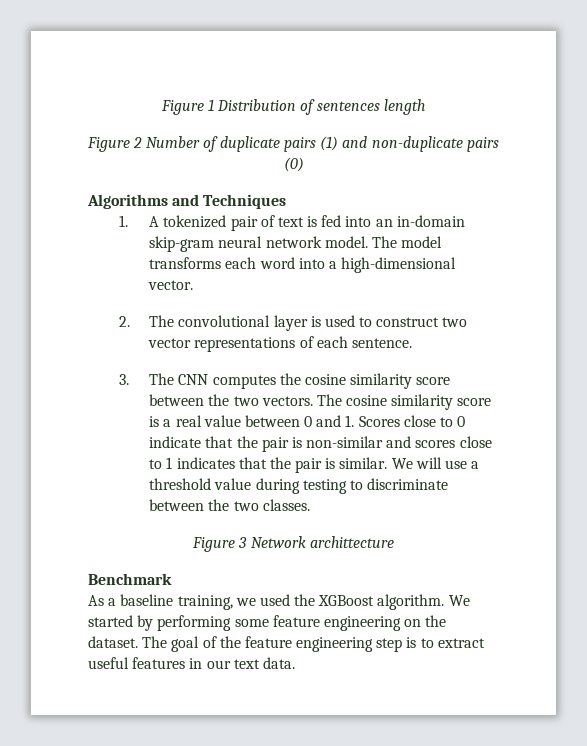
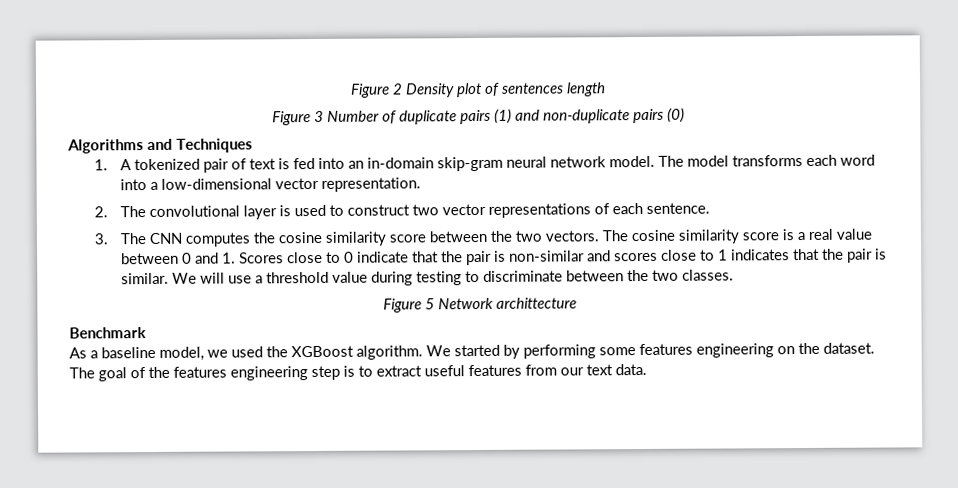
- Figure 1 Distribution of sentences length
+ Figure 2 Density plot of sentences length
- Figure 2 Number of duplicate pairs (1) and non-duplicate pairs (0)
+ Figure 3 Number of duplicate pairs (1) and non-duplicate pairs (0)
- The model transforms each word into a high-dimensional vector.
+ The model transforms each word into a low-dimensional vector representation.
- Figure 3 Network archittecture
+ Figure 5 Network archittecture
- As a baseline training, we used the XGBoost algorithm.
+ As a baseline model, we used the XGBoost algorithm.
- We started by performing some feature engineering on the dataset.
+ We started by performing some features engineering on the dataset.
- The goal of the feature engineering step is to extract useful features in our text data.
+ The goal of the features engineering step is to extract useful features from our text data.

